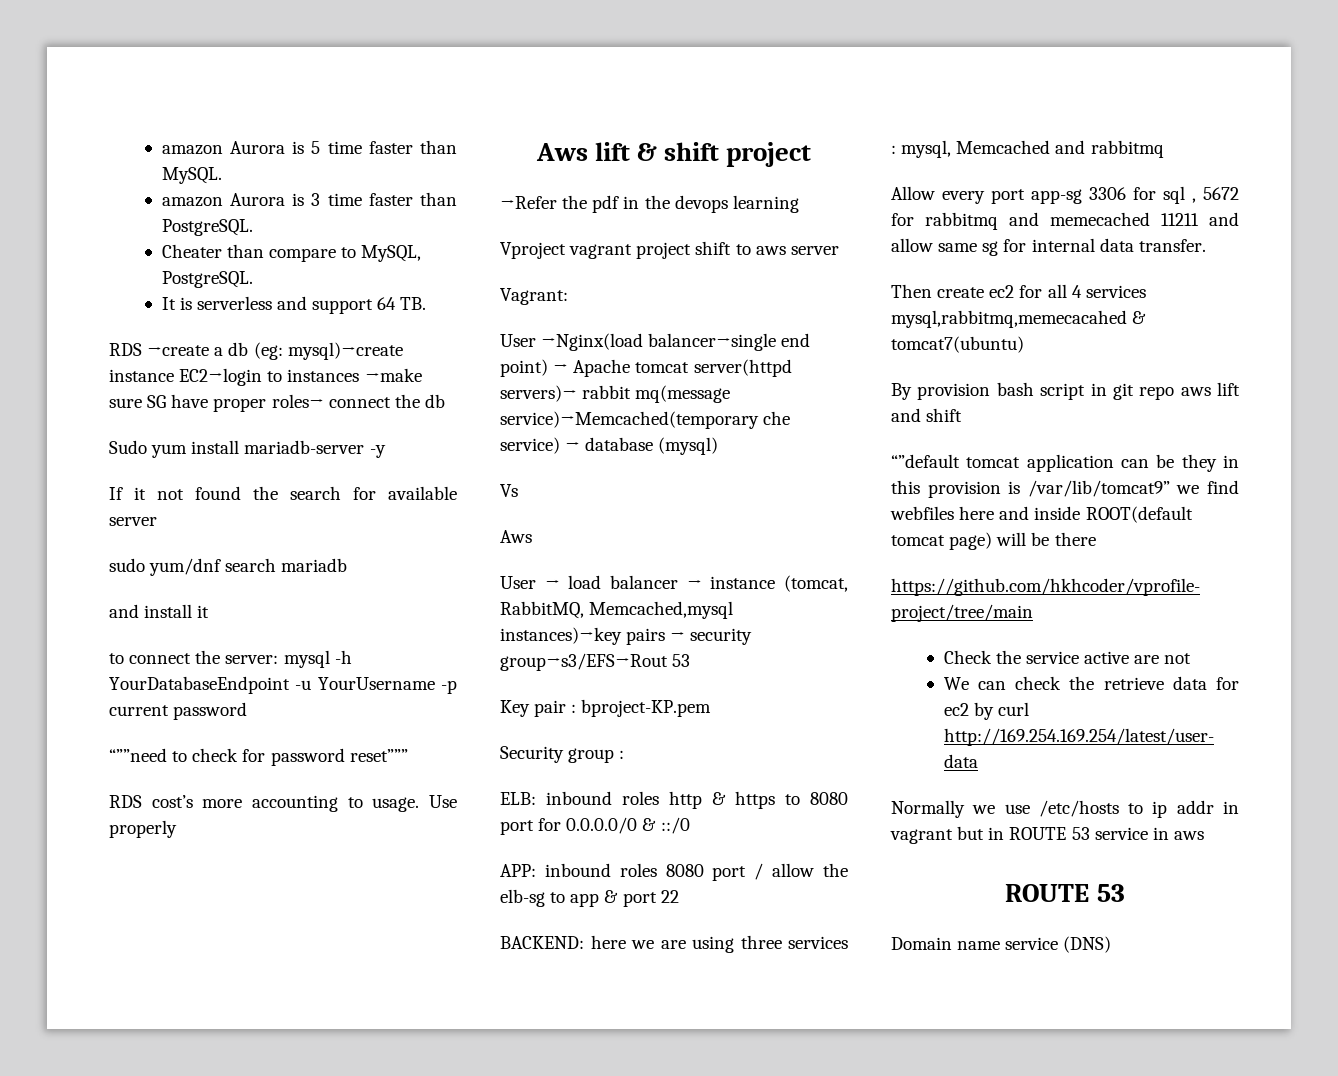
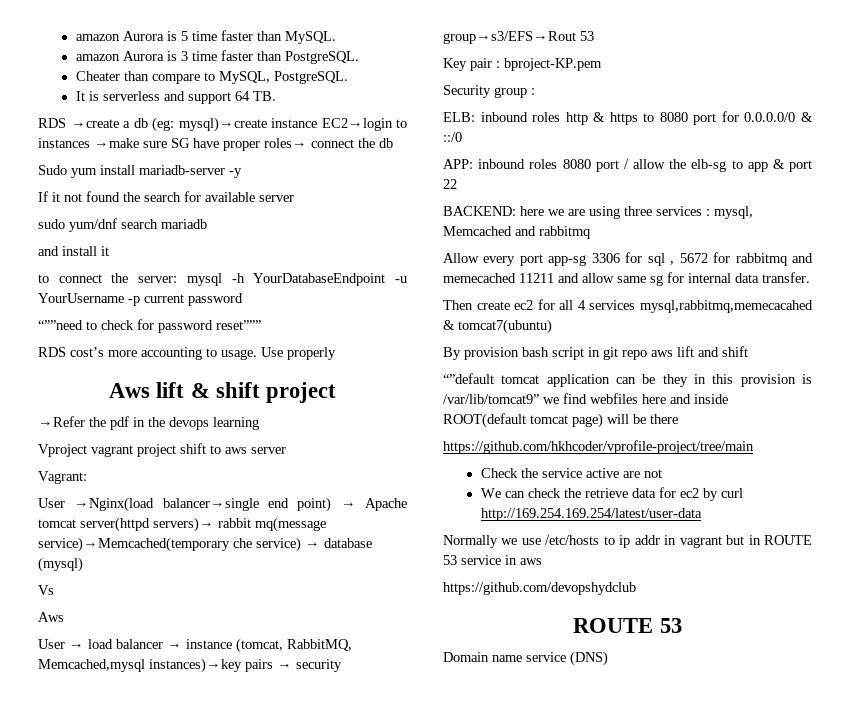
+ https://github.com/devopshydclub

